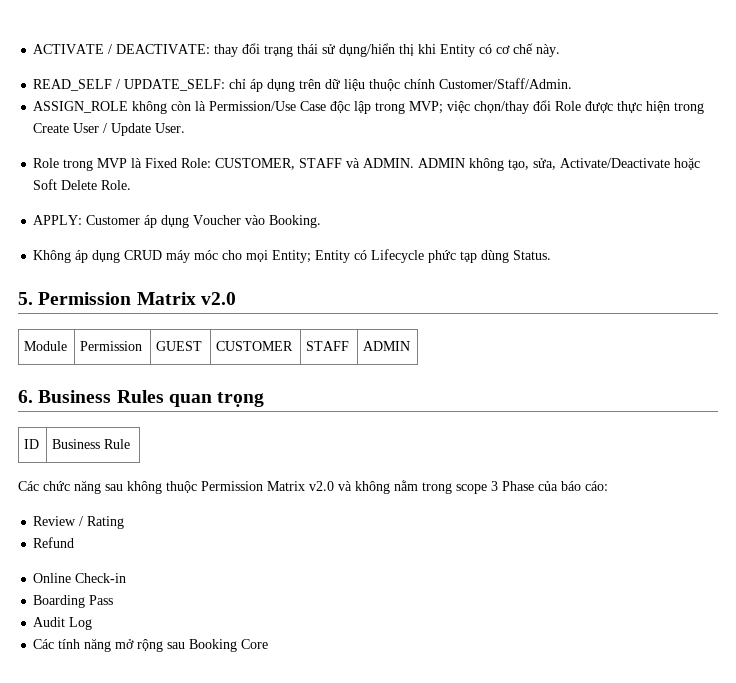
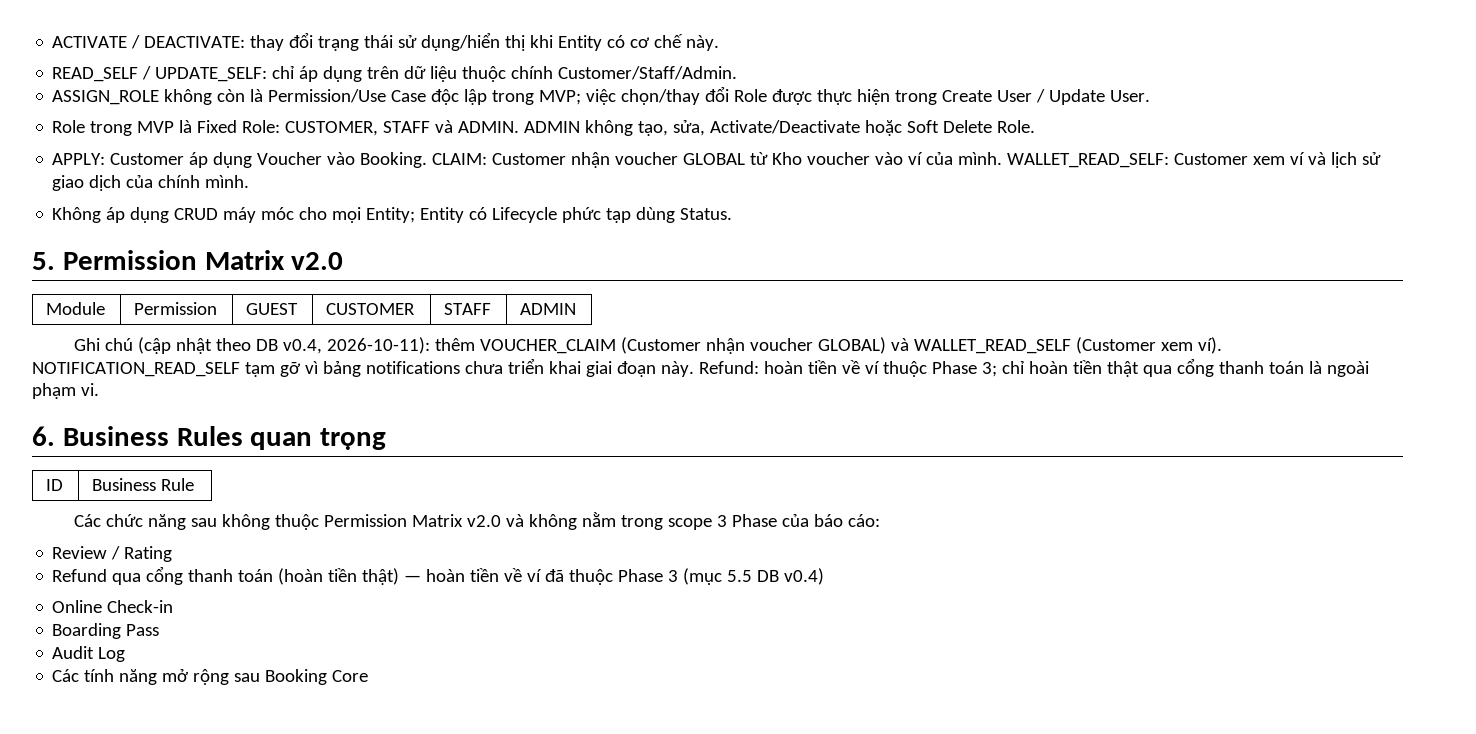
+ CLAIM: Customer nhận voucher GLOBAL từ Kho voucher vào ví của mình. WALLET_READ_SELF: Customer xem ví và lịch sử giao dịch của chính mình.
+ Ghi chú (cập nhật theo DB v0.4, 2026-10-11): thêm VOUCHER_CLAIM (Customer nhận voucher GLOBAL) và WALLET_READ_SELF (Customer xem ví). NOTIFICATION_READ_SELF tạm gỡ vì bảng notifications chưa triển khai giai đoạn này. Refund: hoàn tiền về ví thuộc Phase 3; chỉ hoàn tiền thật qua cổng thanh toán là ngoài phạm vi.
- Refund
+ Refund qua cổng thanh toán (hoàn tiền thật) — hoàn tiền về ví đã thuộc Phase 3 (mục 5.5 DB v0.4)

